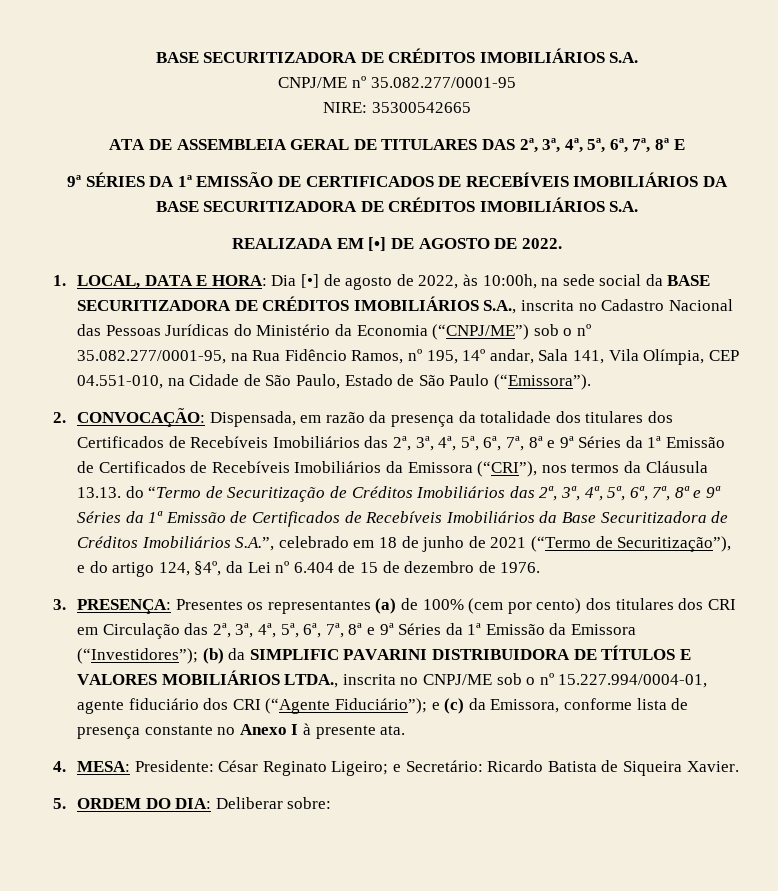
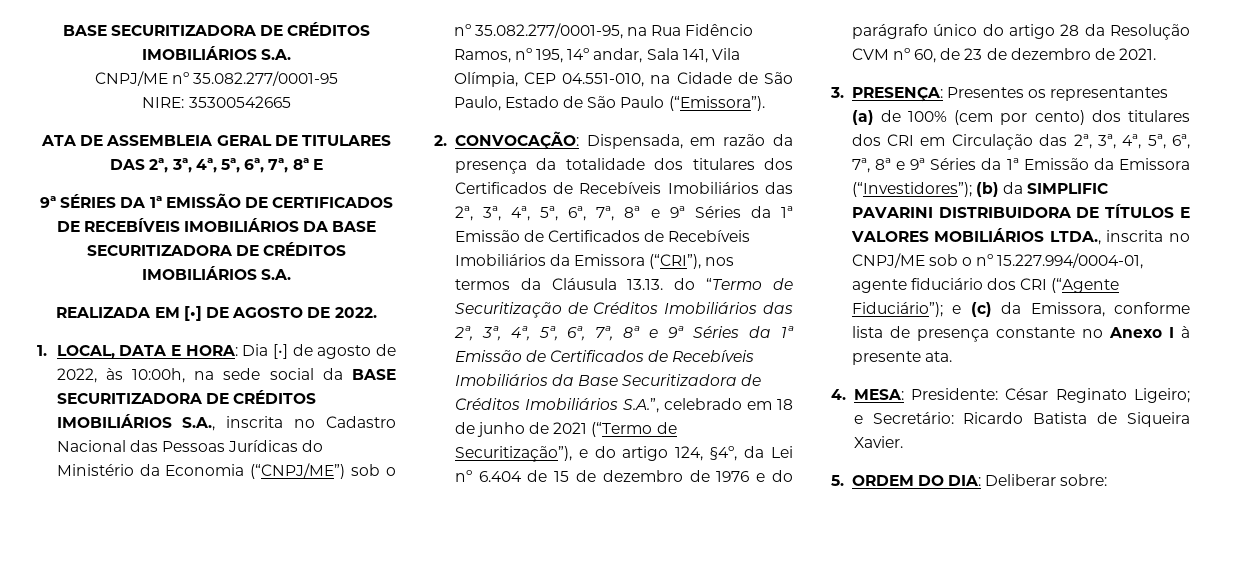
- Dispensada, em razão da presença da totalidade dos titulares dos Certificados de Recebíveis Imobiliários das 2ª, 3ª, 4ª, 5ª, 6ª, 7ª, 8ª e 9ª Séries da 1ª Emissão de Certificados de Recebíveis Imobiliários da Emissora (“CRI”), nos termos da Cláusula 13.13. do “Termo de Securitização de Créditos Imobiliários das 2ª, 3ª, 4ª, 5ª, 6ª, 7ª, 8ª e 9ª Séries da 1ª Emissão de Certificados de Recebíveis Imobiliários da Base Securitizadora de Créditos Imobiliários S.A.”, celebrado em 18 de junho de 2021 (“Termo de Securitização”), e do artigo 124, §4º, da Lei nº 6.404 de 15 de dezembro de 1976.
+ Dispensada, em razão da presença da totalidade dos titulares dos Certificados de Recebíveis Imobiliários das 2ª, 3ª, 4ª, 5ª, 6ª, 7ª, 8ª e 9ª Séries da 1ª Emissão de Certificados de Recebíveis Imobiliários da Emissora (“CRI”), nos termos da Cláusula 13.13. do “Termo de Securitização de Créditos Imobiliários das 2ª, 3ª, 4ª, 5ª, 6ª, 7ª, 8ª e 9ª Séries da 1ª Emissão de Certificados de Recebíveis Imobiliários da Base Securitizadora de Créditos Imobiliários S.A.”, celebrado em 18 de junho de 2021 (“Termo de Securitização”), e do artigo 124, §4º, da Lei nº 6.404 de 15 de dezembro de 1976 e do parágrafo único do artigo 28 da Resolução CVM nº 60, de 23 de dezembro de 2021.

